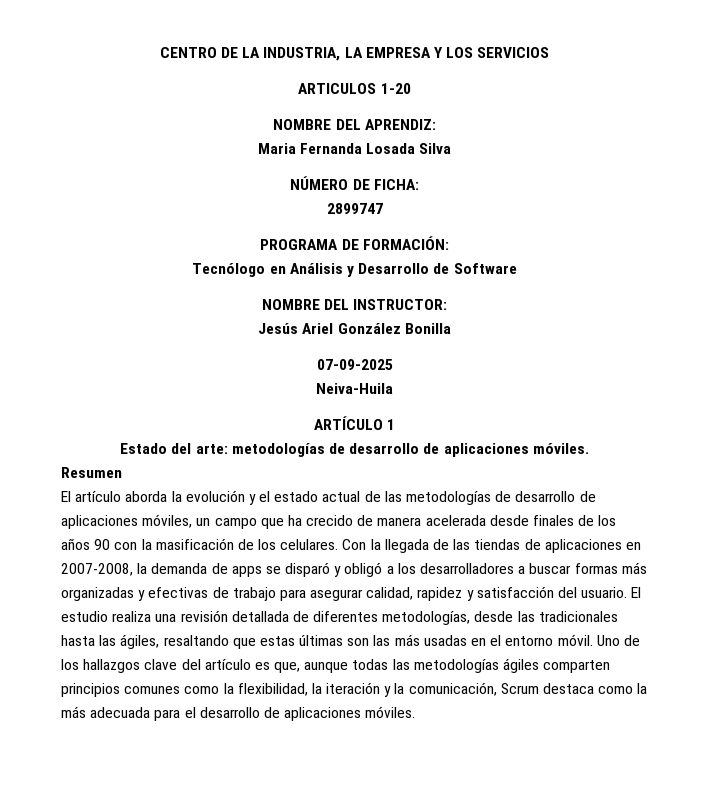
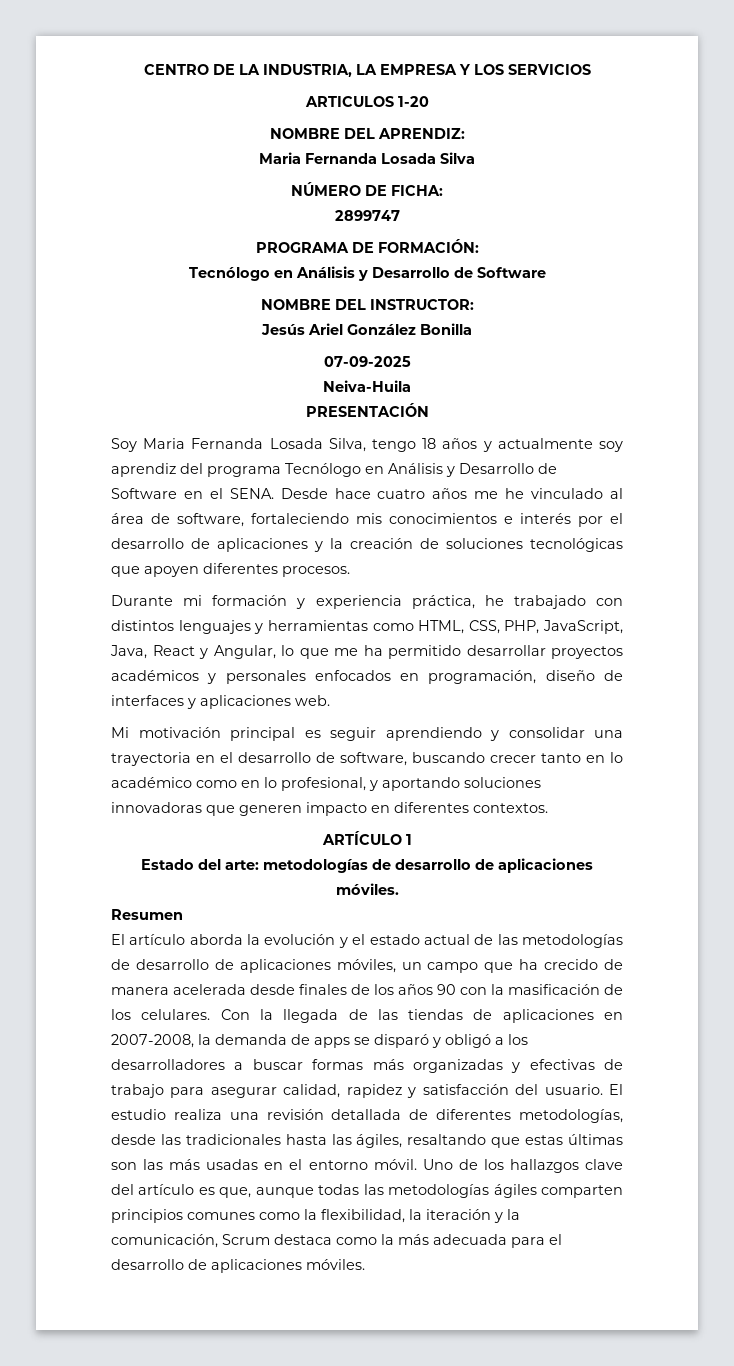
+ PRESENTACIÓN
+ Soy Maria Fernanda Losada Silva, tengo 18 años y actualmente soy aprendiz del programa Tecnólogo en Análisis y Desarrollo de Software en el SENA. Desde hace cuatro años me he vinculado al área de software, fortaleciendo mis conocimientos e interés por el desarrollo de aplicaciones y la creación de soluciones tecnológicas que apoyen diferentes procesos.
+ Durante mi formación y experiencia práctica, he trabajado con distintos lenguajes y herramientas como HTML, CSS, PHP, JavaScript, Java, React y Angular, lo que me ha permitido desarrollar proyectos académicos y personales enfocados en programación, diseño de interfaces y aplicaciones web.
+ Mi motivación principal es seguir aprendiendo y consolidar una trayectoria en el desarrollo de software, buscando crecer tanto en lo académico como en lo profesional, y aportando soluciones innovadoras que generen impacto en diferentes contextos.

